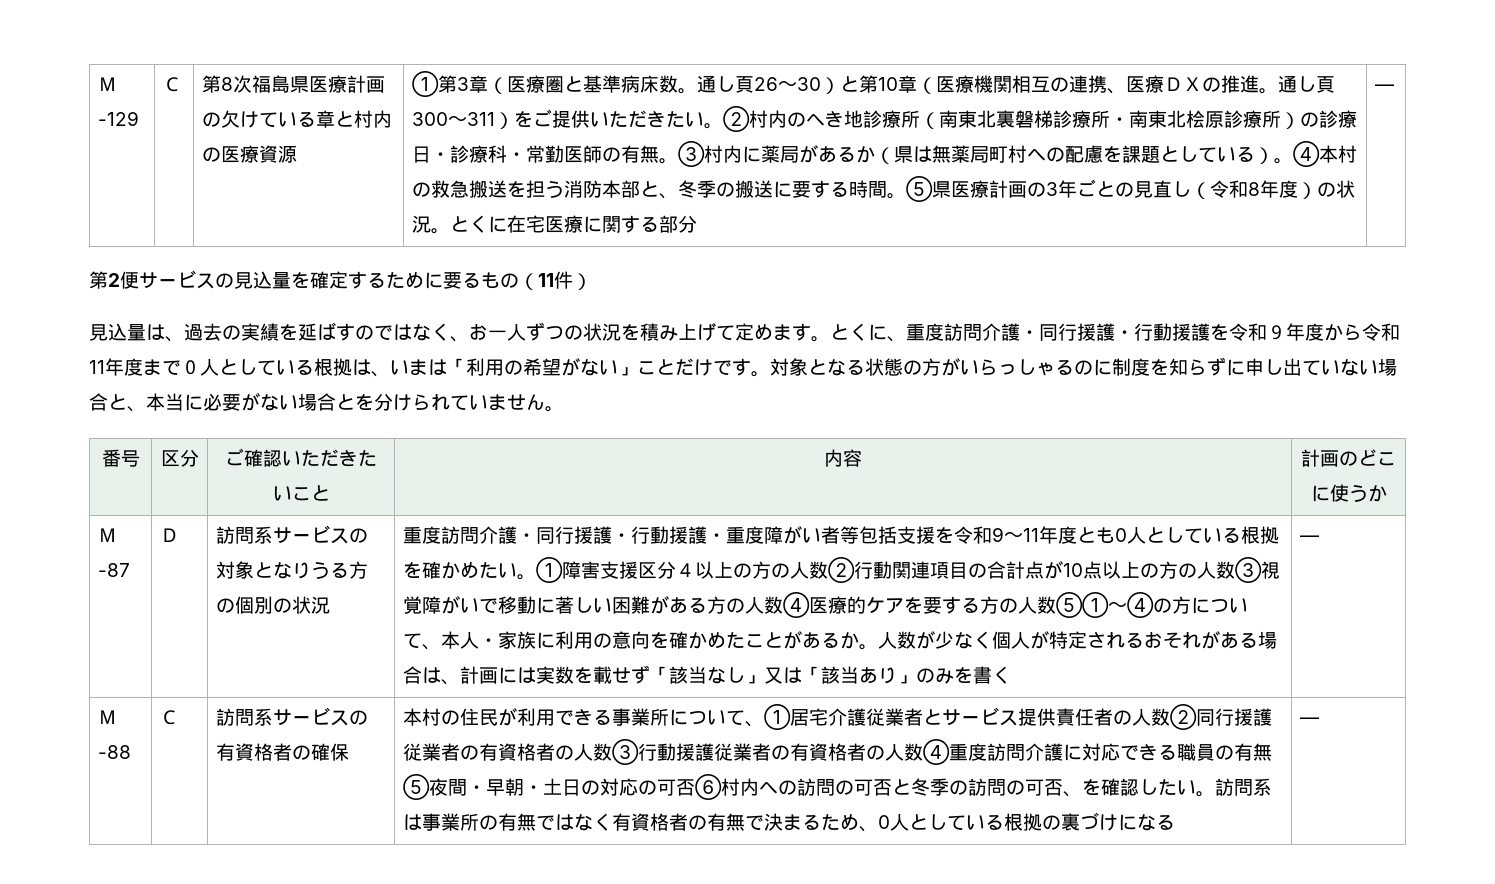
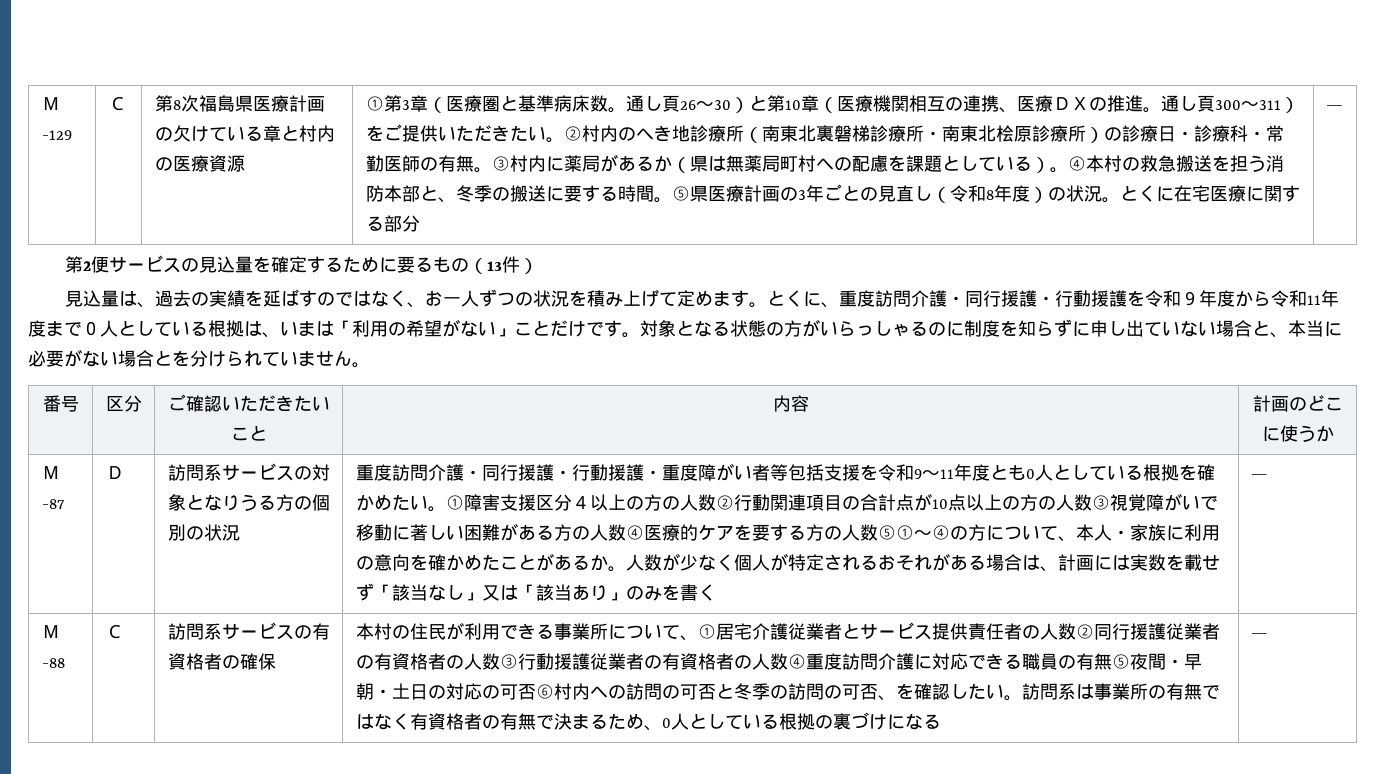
- 第2便サービスの見込量を確定するために要るもの（11件）
+ 第2便サービスの見込量を確定するために要るもの（13件）

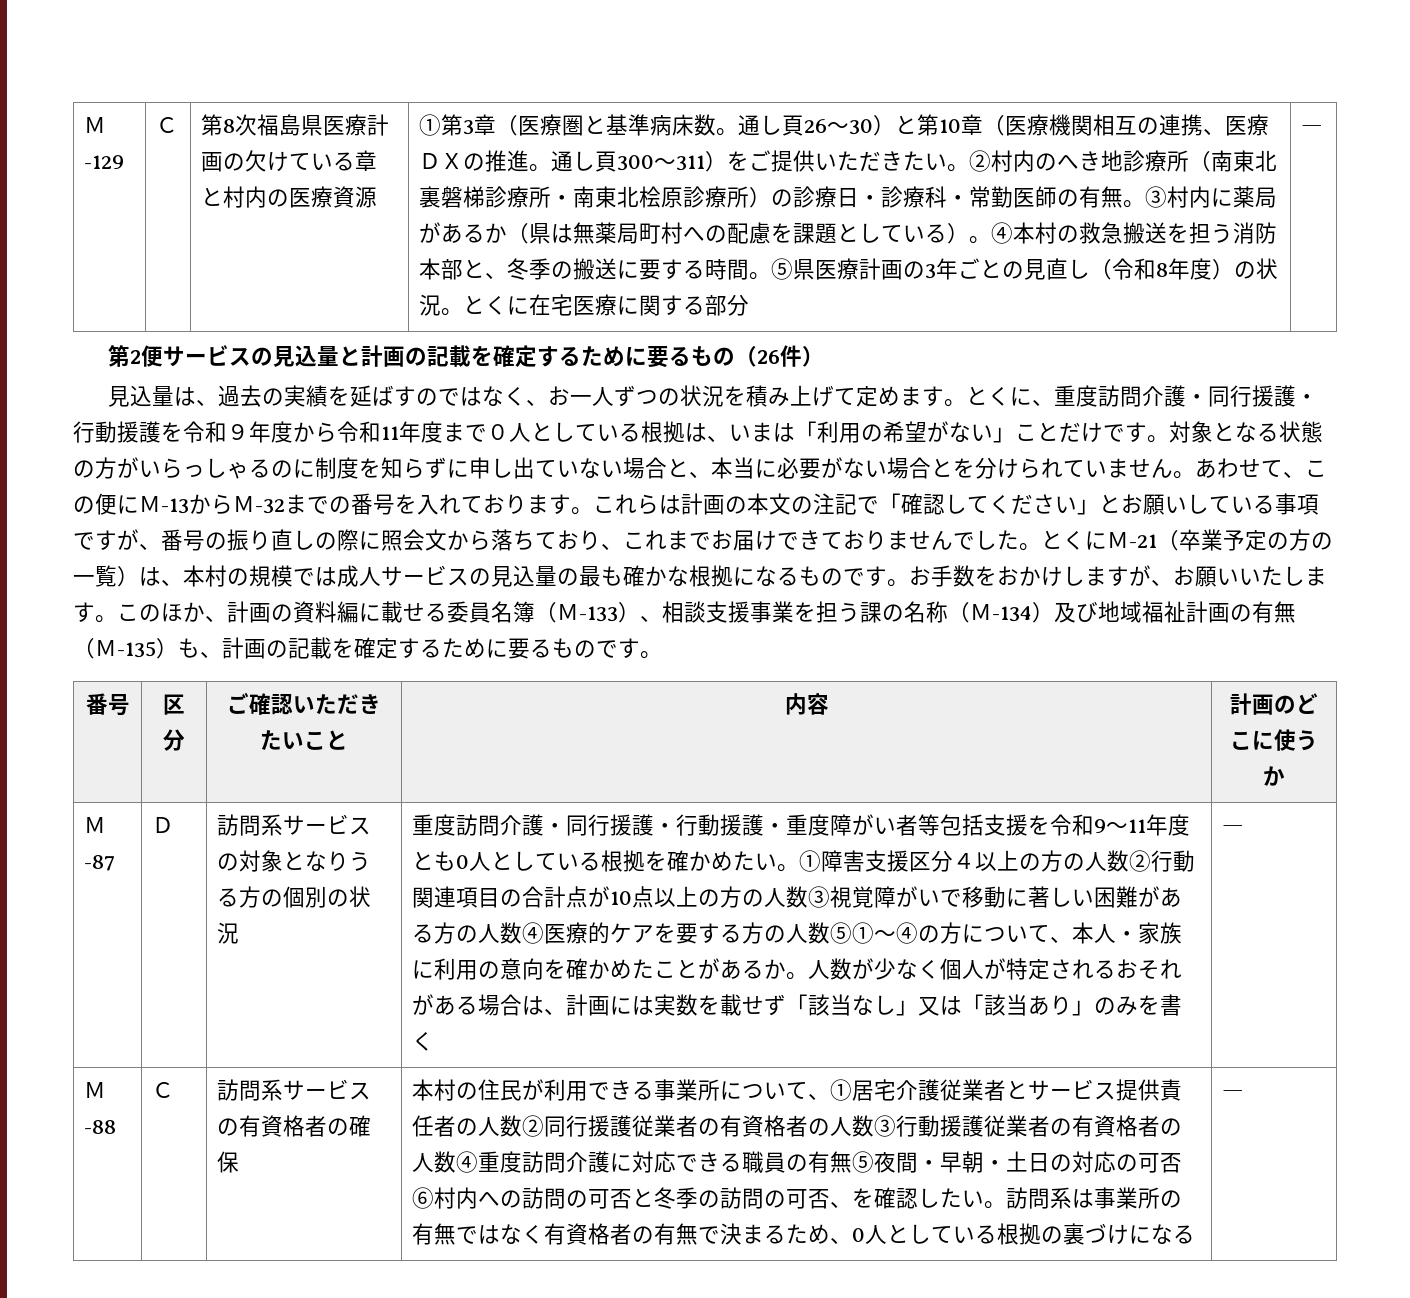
- 第2便サービスの見込量を確定するために要るもの（13件）
+ 第2便サービスの見込量と計画の記載を確定するために要るもの（26件）
+ あわせて、この便にＭ-13からＭ-32までの番号を入れております。これらは計画の本文の注記で「確認してください」とお願いしている事項ですが、番号の振り直しの際に照会文から落ちており、これまでお届けできておりませんでした。とくにＭ-21（卒業予定の方の一覧）は、本村の規模では成人サービスの見込量の最も確かな根拠になるものです。お手数をおかけしますが、お願いいたします。このほか、計画の資料編に載せる委員名簿（Ｍ-133）、相談支援事業を担う課の名称（Ｍ-134）及び地域福祉計画の有無（Ｍ-135）も、計画の記載を確定するために要るものです。

